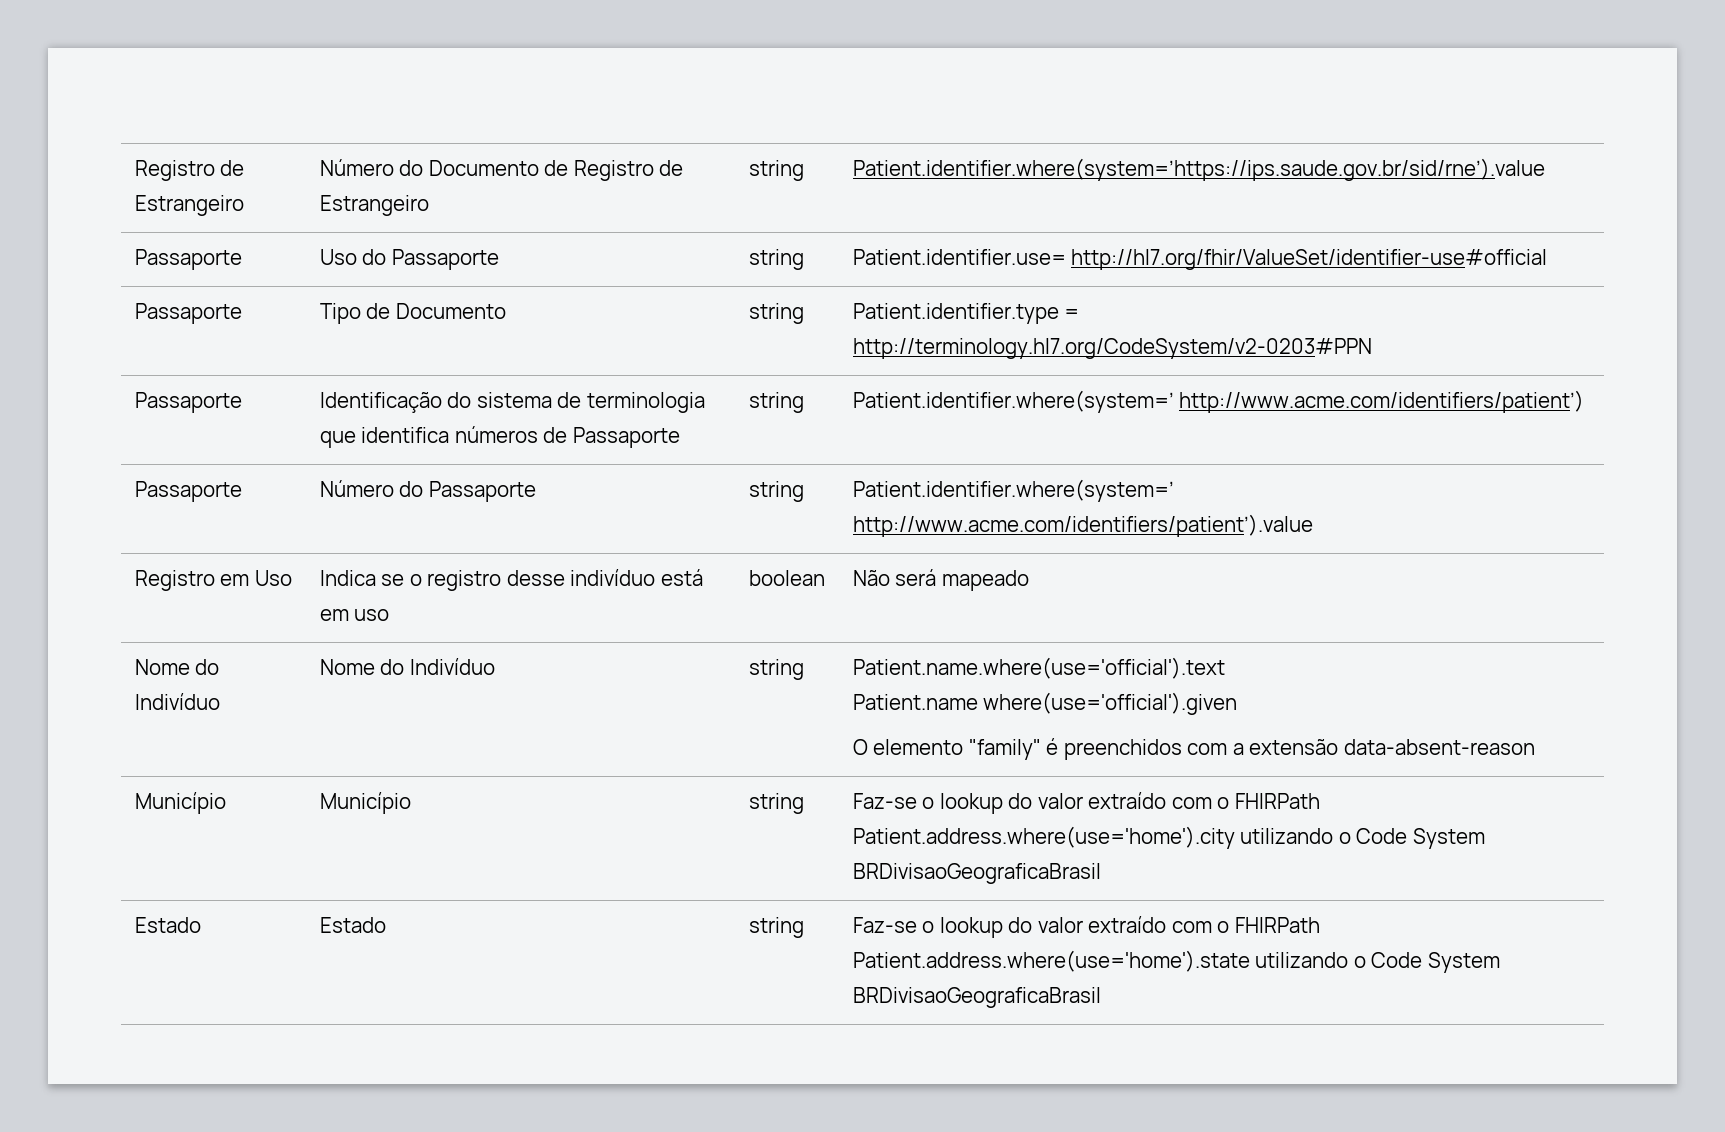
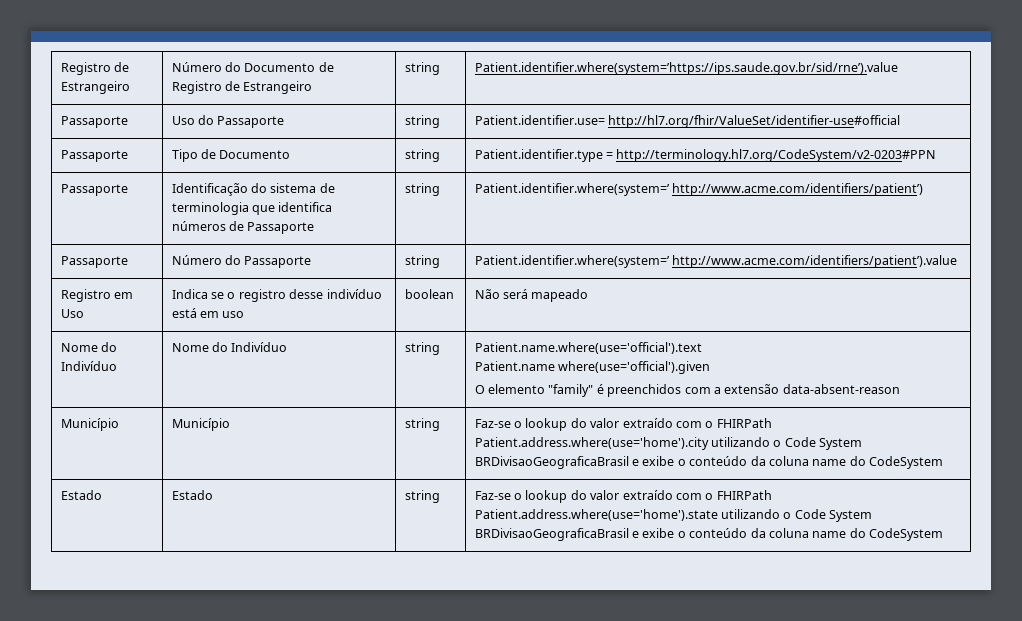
- Município | Município | string | Faz-se o lookup do valor extraído com o FHIRPath Patient.address.where(use='home').city utilizando o Code System BRDivisaoGeograficaBrasil
+ Município | Município | string | Faz-se o lookup do valor extraído com o FHIRPath Patient.address.where(use='home').city utilizando o Code System BRDivisaoGeograficaBrasil e exibe o conteúdo da coluna name do CodeSystem
- Estado | Estado | string | Faz-se o lookup do valor extraído com o FHIRPath Patient.address.where(use='home').state utilizando o Code System BRDivisaoGeograficaBrasil
+ Estado | Estado | string | Faz-se o lookup do valor extraído com o FHIRPath Patient.address.where(use='home').state utilizando o Code System BRDivisaoGeograficaBrasil e exibe o conteúdo da coluna name do CodeSystem

